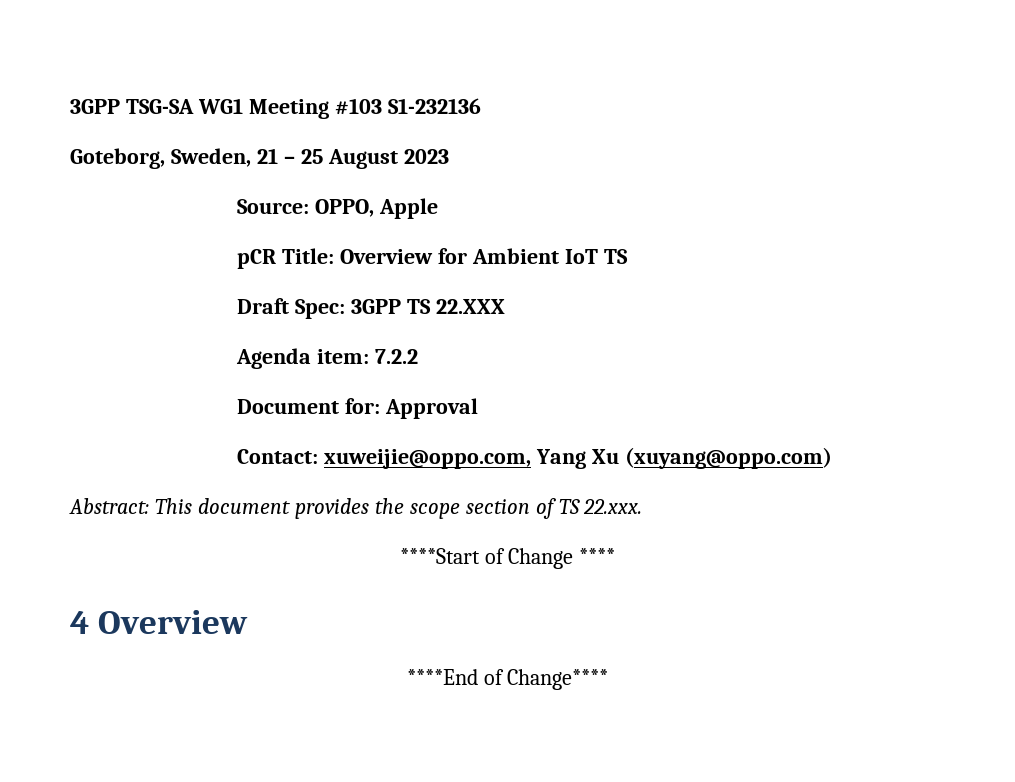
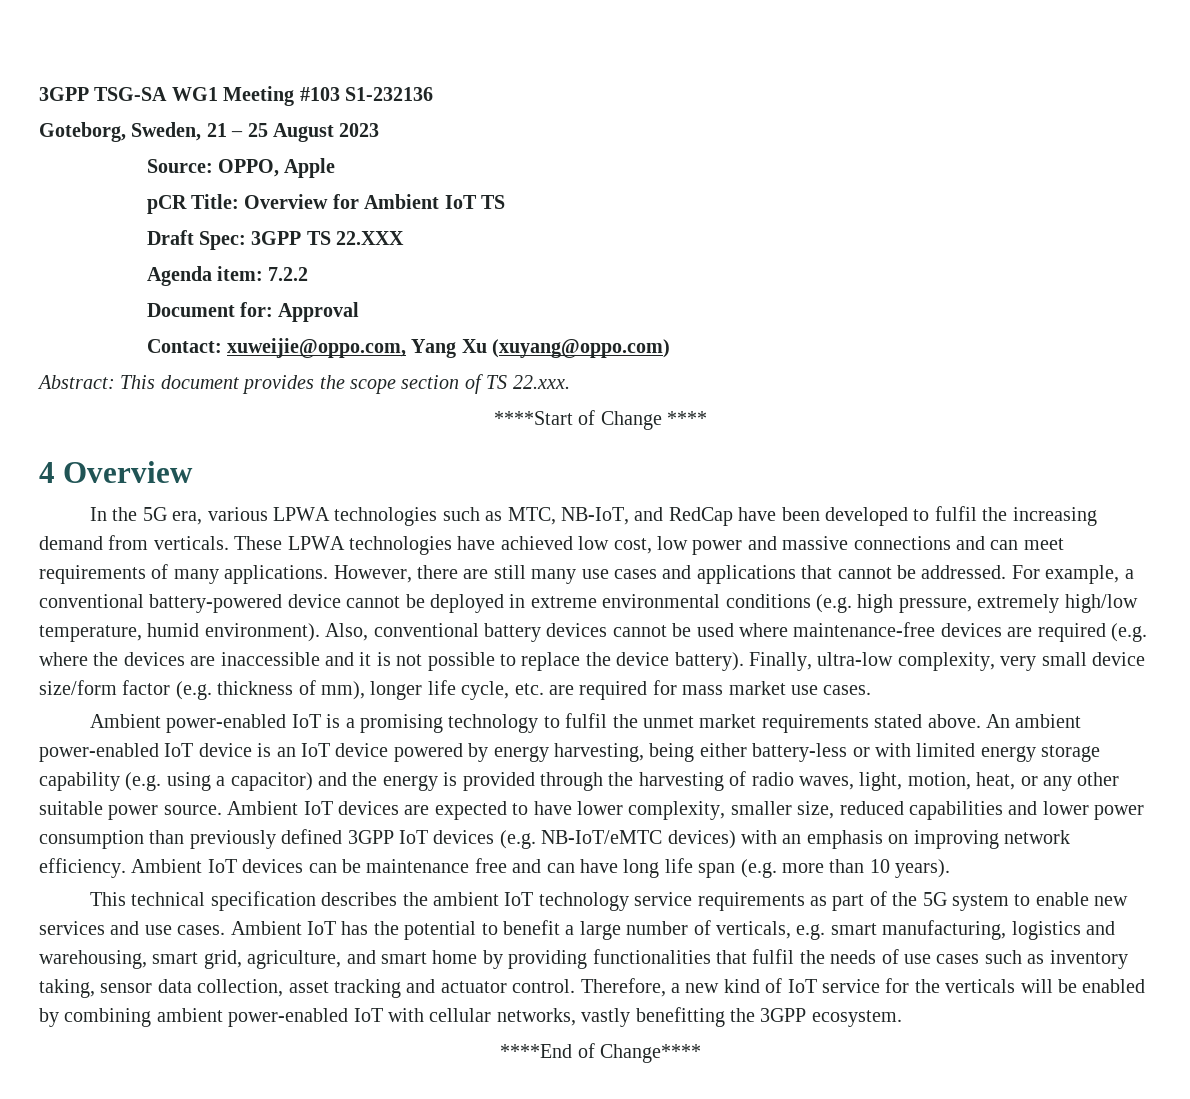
+ In the 5G era, various LPWA technologies such as MTC, NB-IoT, and RedCap have been developed to fulfil the increasing demand from verticals. These LPWA technologies have achieved low cost, low power and massive connections and can meet requirements of many applications. However, there are still many use cases and applications that cannot be addressed. For example, a conventional battery-powered device cannot be deployed in extreme environmental conditions (e.g. high pressure, extremely high/low temperature, humid environment). Also, conventional battery devices cannot be used where maintenance-free devices are required (e.g. where the devices are inaccessible and it is not possible to replace the device battery). Finally, ultra-low complexity, very small device size/form factor (e.g. thickness of mm), longer life cycle, etc. are required for mass market use cases.
+ Ambient power-enabled IoT is a promising technology to fulfil the unmet market requirements stated above. An ambient power-enabled IoT device is an IoT device powered by energy harvesting, being either battery-less or with limited energy storage capability (e.g. using a capacitor) and the energy is provided through the harvesting of radio waves, light, motion, heat, or any other suitable power source. Ambient IoT devices are expected to have lower complexity, smaller size, reduced capabilities and lower power consumption than previously defined 3GPP IoT devices (e.g. NB-IoT/eMTC devices) with an emphasis on improving network efficiency. Ambient IoT devices can be maintenance free and can have long life span (e.g. more than 10 years).
+ This technical specification describes the ambient IoT technology service requirements as part of the 5G system to enable new services and use cases. Ambient IoT has the potential to benefit a large number of verticals, e.g. smart manufacturing, logistics and warehousing, smart grid, agriculture, and smart home by providing functionalities that fulfil the needs of use cases such as inventory taking, sensor data collection, asset tracking and actuator control. Therefore, a new kind of IoT service for the verticals will be enabled by combining ambient power-enabled IoT with cellular networks, vastly benefitting the 3GPP ecosystem.

